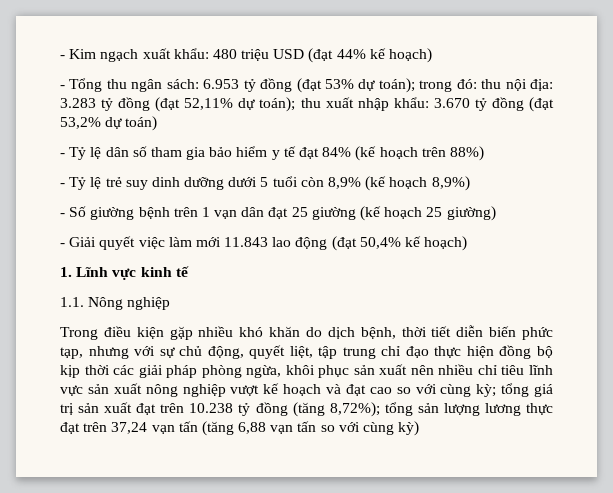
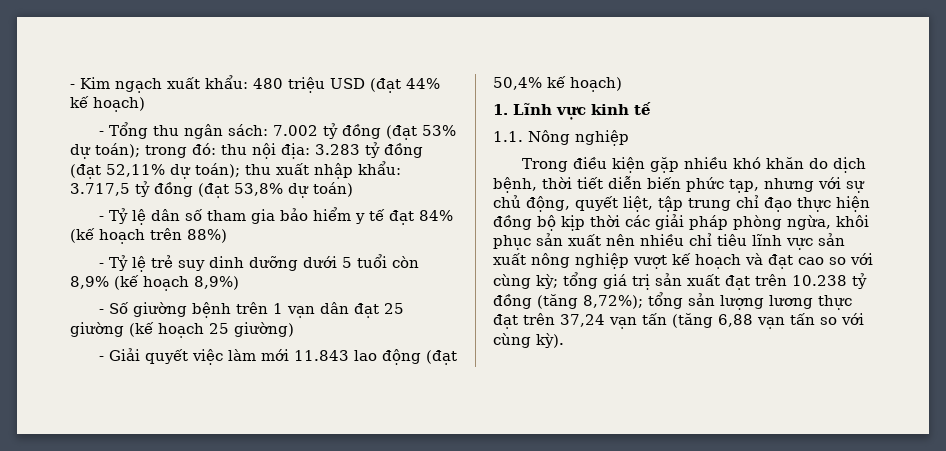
- - Tổng thu ngân sách: 6.953 tỷ đồng (đạt 53% dự toán); trong đó: thu nội địa: 3.283 tỷ đồng (đạt 52,11% dự toán); thu xuất nhập khẩu: 3.670 tỷ đồng (đạt 53,2% dự toán)
+ - Tổng thu ngân sách: 7.002 tỷ đồng (đạt 53% dự toán); trong đó: thu nội địa: 3.283 tỷ đồng (đạt 52,11% dự toán); thu xuất nhập khẩu: 3.717,5 tỷ đồng (đạt 53,8% dự toán)
- tổng sản lượng lương thực đạt trên 37,24 vạn tấn (tăng 6,88 vạn tấn so với cùng kỳ)
+ tổng sản lượng lương thực đạt trên 37,24 vạn tấn (tăng 6,88 vạn tấn so với cùng kỳ).

